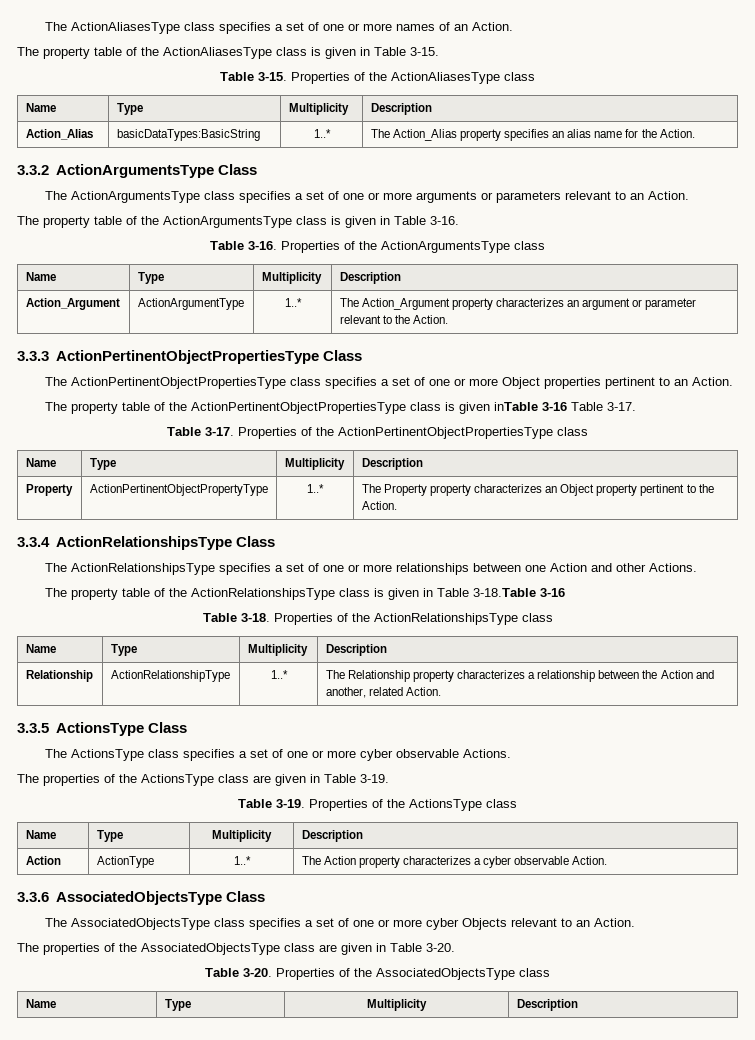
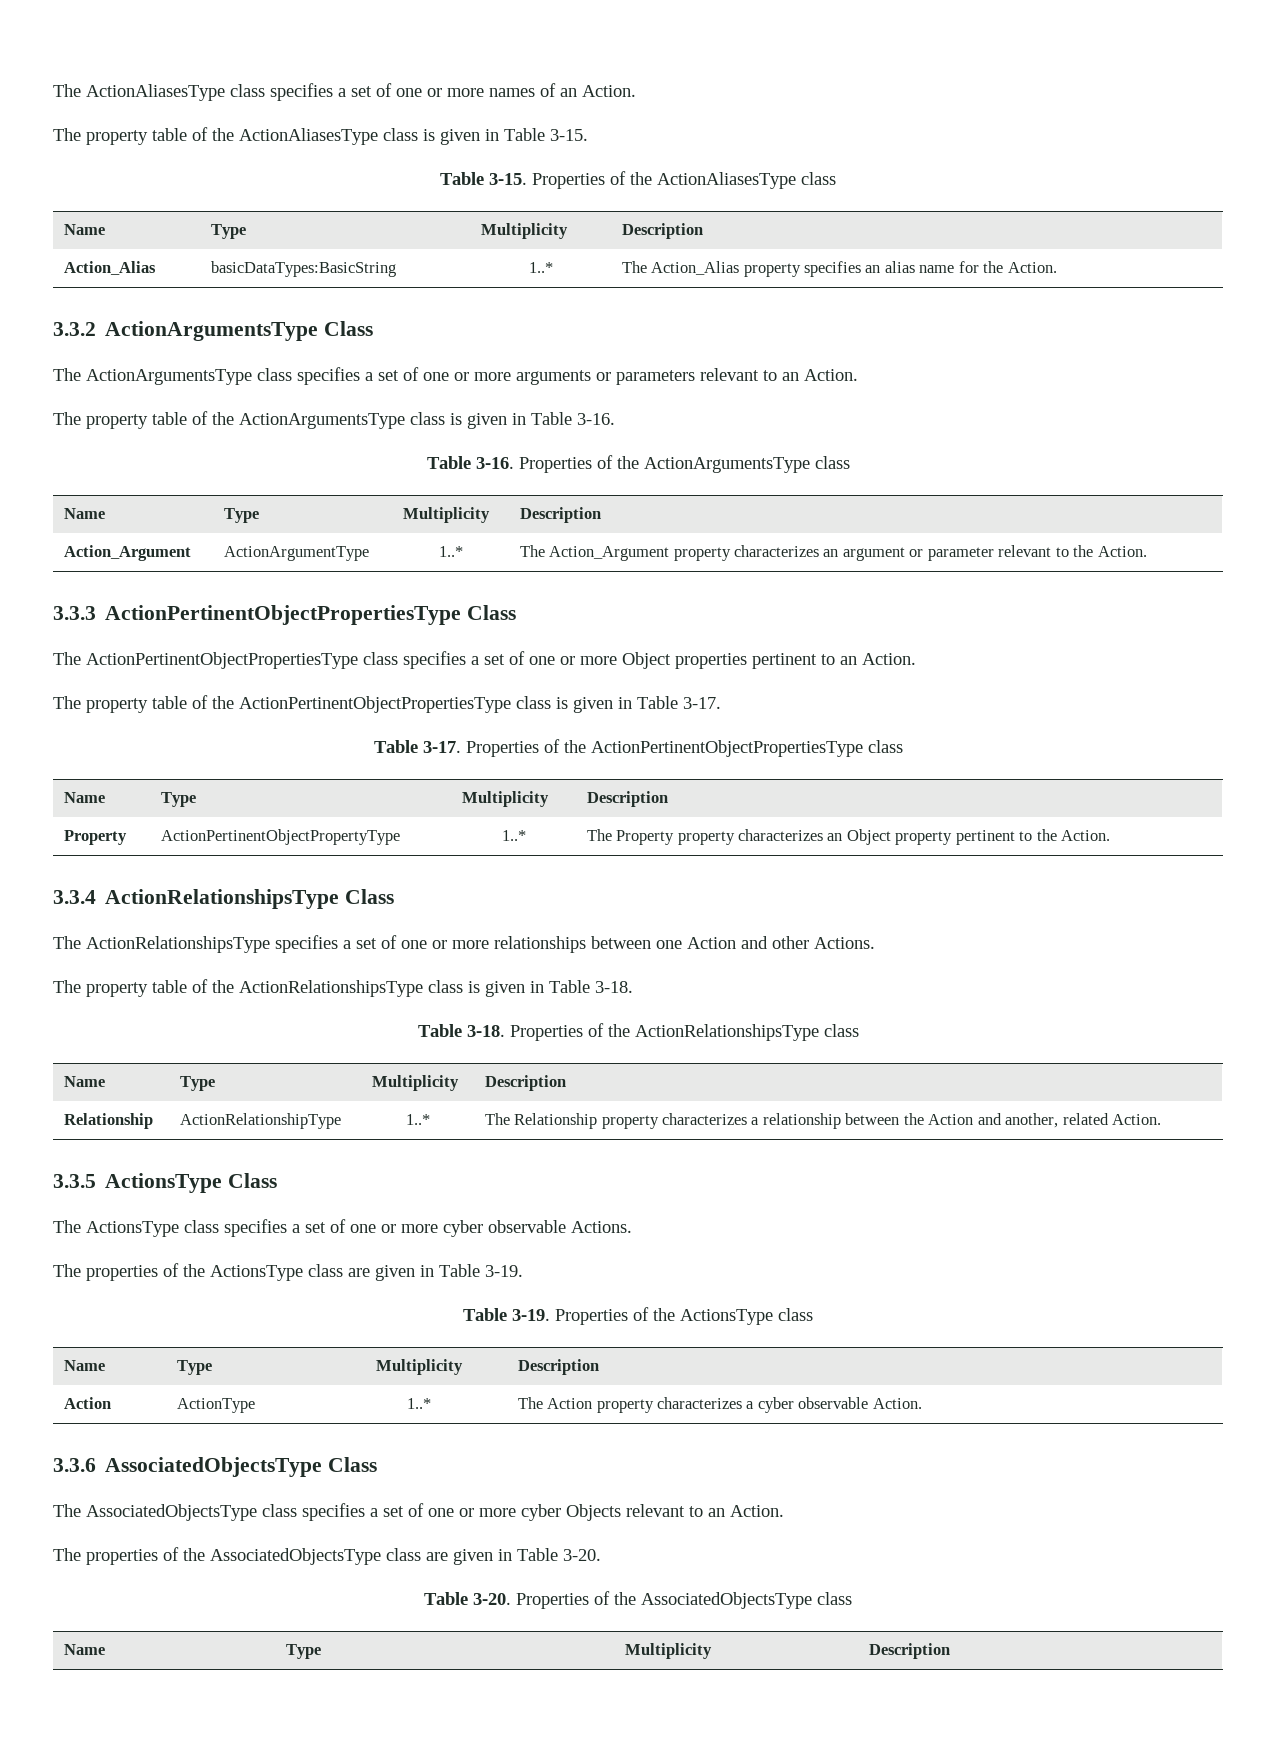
- The property table of the ActionPertinentObjectPropertiesType class is given inTable 3-16 Table 3-17.
+ The property table of the ActionPertinentObjectPropertiesType class is given in Table 3-17.
- The property table of the ActionRelationshipsType class is given in Table 3-18.Table 3-16
+ The property table of the ActionRelationshipsType class is given in Table 3-18.

